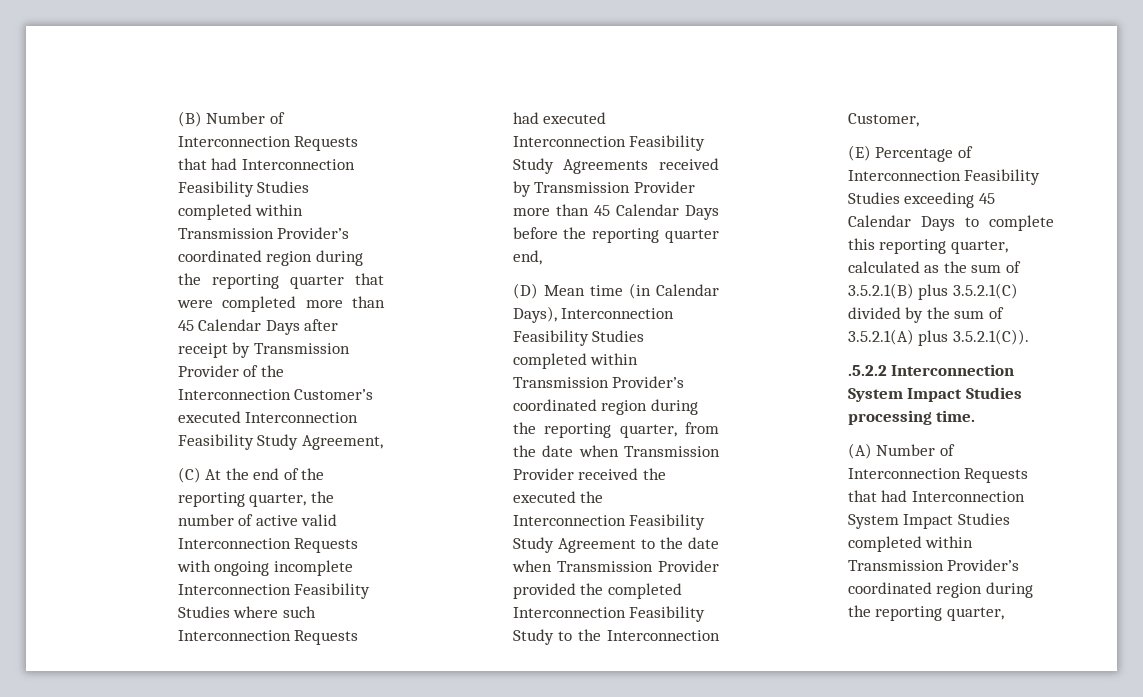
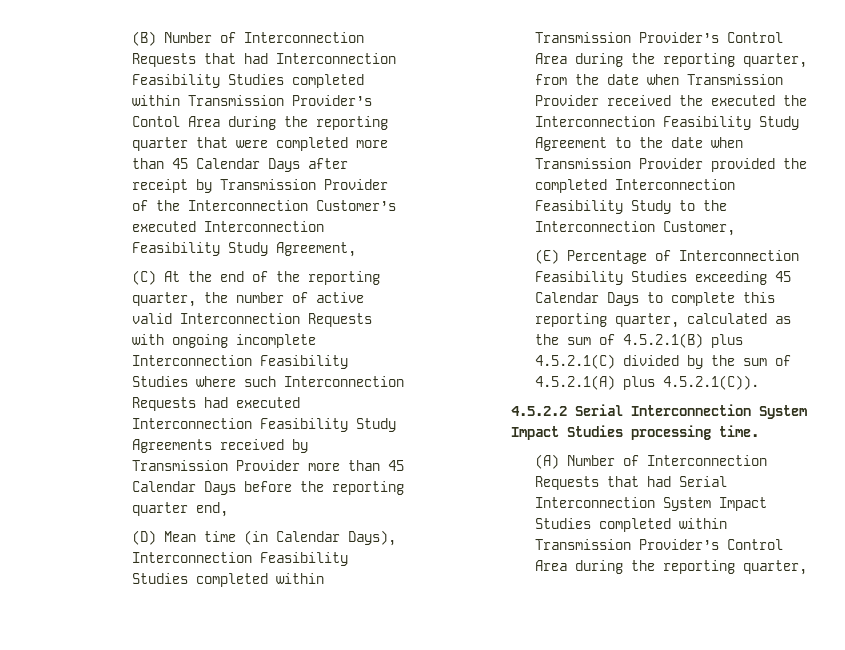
- (B) Number of Interconnection Requests that had Interconnection Feasibility Studies completed within Transmission Provider’s coordinated region during the reporting quarter that were completed more than 45 Calendar Days after receipt by Transmission Provider of the Interconnection Customer’s executed Interconnection Feasibility Study Agreement,
+ (B) Number of Interconnection Requests that had Interconnection Feasibility Studies completed within Transmission Provider’s Contol Area during the reporting quarter that were completed more than 45 Calendar Days after receipt by Transmission Provider of the Interconnection Customer’s executed Interconnection Feasibility Study Agreement,
- (D) Mean time (in Calendar Days), Interconnection Feasibility Studies completed within Transmission Provider’s coordinated region during the reporting quarter, from the date when Transmission Provider received the executed the Interconnection Feasibility Study Agreement to the date when Transmission Provider provided the completed Interconnection Feasibility Study to the Interconnection Customer,
+ (D) Mean time (in Calendar Days), Interconnection Feasibility Studies completed within Transmission Provider’s Control Area during the reporting quarter, from the date when Transmission Provider received the executed the Interconnection Feasibility Study Agreement to the date when Transmission Provider provided the completed Interconnection Feasibility Study to the Interconnection Customer,
- (E) Percentage of Interconnection Feasibility Studies exceeding 45 Calendar Days to complete this reporting quarter, calculated as the sum of 3.5.2.1(B) plus 3.5.2.1(C) divided by the sum of 3.5.2.1(A) plus 3.5.2.1(C)).
- .5.2.2 Interconnection System Impact Studies processing time.
+ (E) Percentage of Interconnection Feasibility Studies exceeding 45 Calendar Days to complete this reporting quarter, calculated as the sum of 4.5.2.1(B) plus 4.5.2.1(C) divided by the sum of 4.5.2.1(A) plus 4.5.2.1(C)).
+ 4.5.2.2 Serial Interconnection System Impact Studies processing time.
- (A) Number of Interconnection Requests that had Interconnection System Impact Studies completed within Transmission Provider’s coordinated region during the reporting quarter,
+ (A) Number of Interconnection Requests that had Serial Interconnection System Impact Studies completed within Transmission Provider’s Control Area during the reporting quarter,

